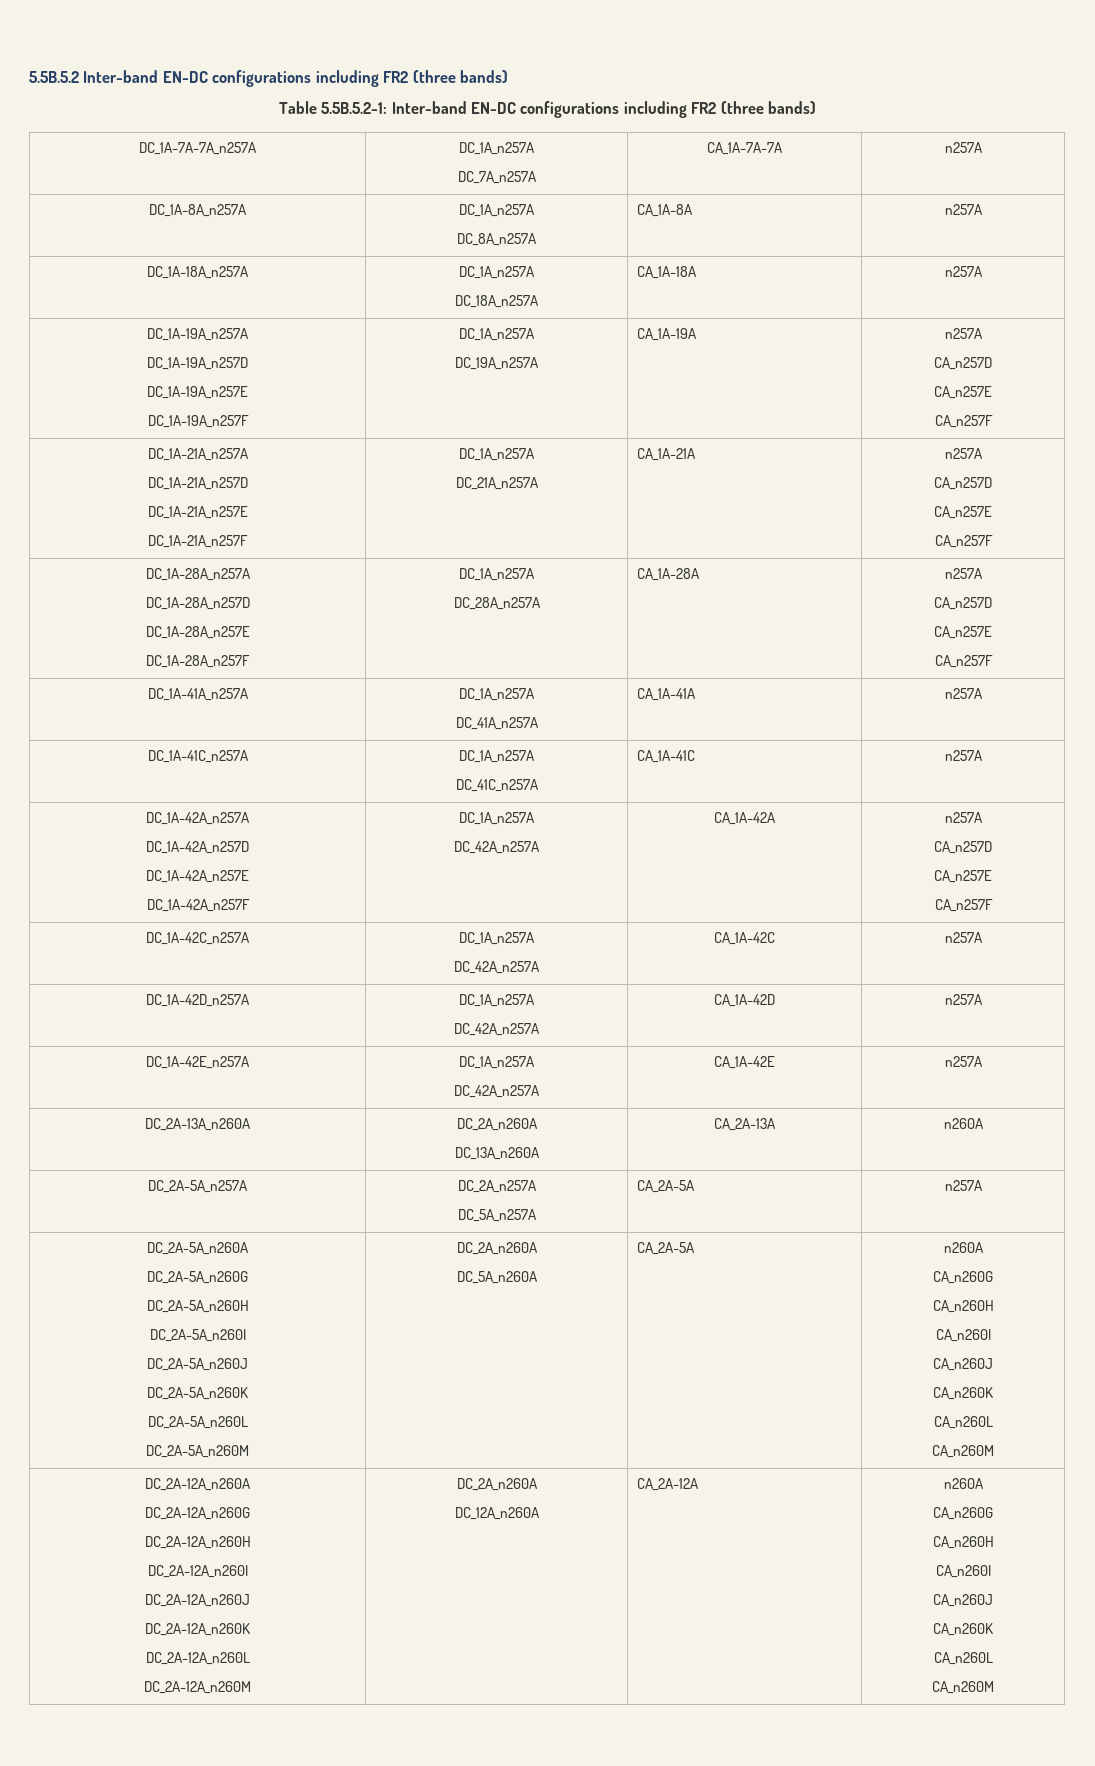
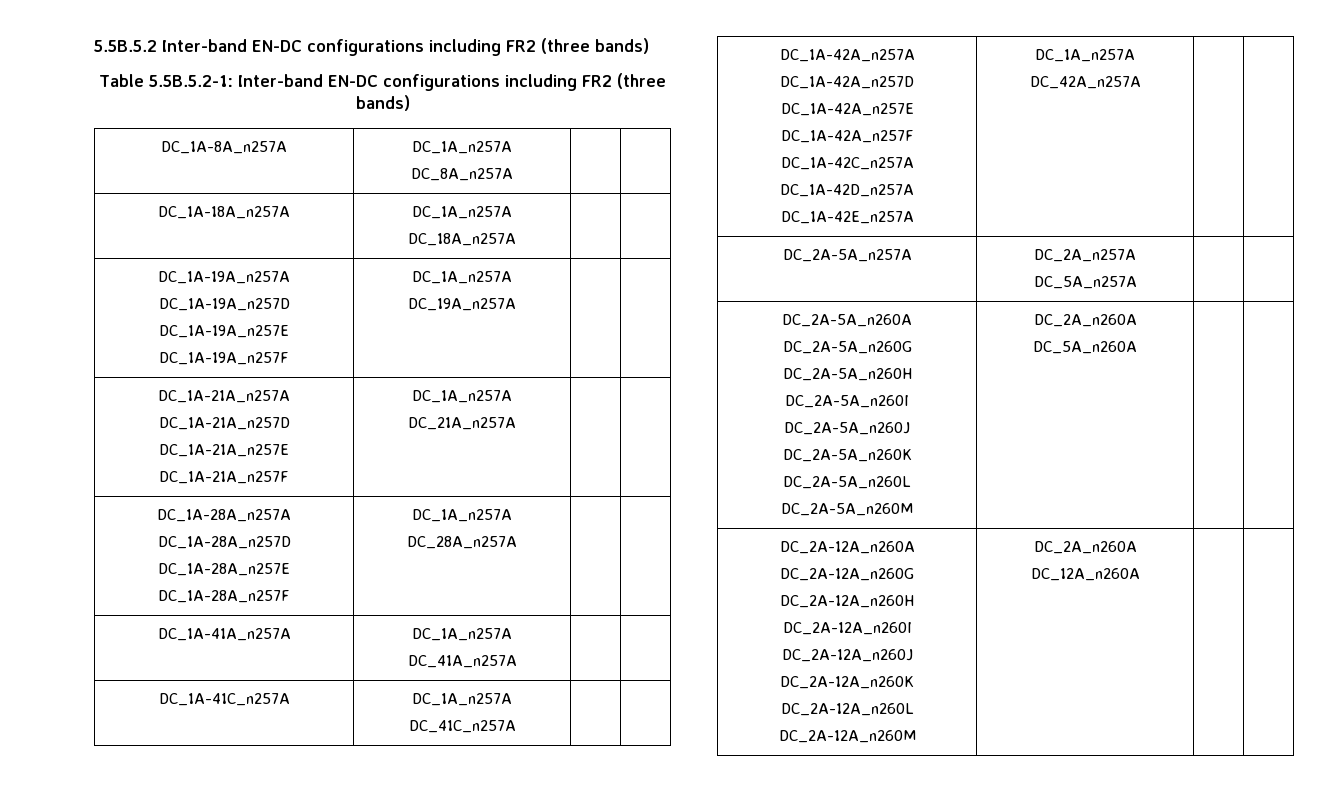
- DC_1A-7A-7A_n257A | DC_1A_n257A
- DC_7A_n257A | CA_1A-7A-7A | n257A
  DC_1A-8A_n257A | DC_1A_n257A
- DC_8A_n257A | CA_1A-8A | n257A
+ DC_8A_n257A | |
  DC_1A-18A_n257A | DC_1A_n257A
- DC_18A_n257A | CA_1A-18A | n257A
+ DC_18A_n257A | |
  DC_1A-19A_n257A
  DC_1A-19A_n257D
  DC_1A-19A_n257E
  DC_1A-19A_n257F | DC_1A_n257A
- DC_19A_n257A | CA_1A-19A | n257A
- CA_n257D
- CA_n257E
- CA_n257F
+ DC_19A_n257A | |
  DC_1A-21A_n257A
  DC_1A-21A_n257D
  DC_1A-21A_n257E
  DC_1A-21A_n257F | DC_1A_n257A
- DC_21A_n257A | CA_1A-21A | n257A
- CA_n257D
- CA_n257E
- CA_n257F
+ DC_21A_n257A | |
  DC_1A-28A_n257A
  DC_1A-28A_n257D
  DC_1A-28A_n257E
  DC_1A-28A_n257F | DC_1A_n257A
- DC_28A_n257A | CA_1A-28A | n257A
- CA_n257D
- CA_n257E
- CA_n257F
+ DC_28A_n257A | |
  DC_1A-41A_n257A | DC_1A_n257A
- DC_41A_n257A | CA_1A-41A | n257A
+ DC_41A_n257A | |
  DC_1A-41C_n257A | DC_1A_n257A
- DC_41C_n257A | CA_1A-41C | n257A
+ DC_41C_n257A | |
  DC_1A-42A_n257A
  DC_1A-42A_n257D
  DC_1A-42A_n257E
- DC_1A-42A_n257F | DC_1A_n257A
- DC_42A_n257A | CA_1A-42A | n257A
- CA_n257D
- CA_n257E
- CA_n257F
- DC_1A-42C_n257A | DC_1A_n257A
- DC_42A_n257A | CA_1A-42C | n257A
- DC_1A-42D_n257A | DC_1A_n257A
- DC_42A_n257A | CA_1A-42D | n257A
+ DC_1A-42A_n257F
+ DC_1A-42C_n257A
+ DC_1A-42D_n257A
  DC_1A-42E_n257A | DC_1A_n257A
- DC_42A_n257A | CA_1A-42E | n257A
- DC_2A-13A_n260A | DC_2A_n260A
- DC_13A_n260A | CA_2A-13A | n260A
+ DC_42A_n257A | |
  DC_2A-5A_n257A | DC_2A_n257A
- DC_5A_n257A | CA_2A-5A | n257A
+ DC_5A_n257A | |
  DC_2A-5A_n260A
  DC_2A-5A_n260G
  DC_2A-5A_n260H
  DC_2A-5A_n260I
  DC_2A-5A_n260J
  DC_2A-5A_n260K
  DC_2A-5A_n260L
  DC_2A-5A_n260M | DC_2A_n260A
- DC_5A_n260A | CA_2A-5A | n260A
- CA_n260G
- CA_n260H
- CA_n260I
- CA_n260J
- CA_n260K
- CA_n260L
- CA_n260M
+ DC_5A_n260A | |
  DC_2A-12A_n260A
  DC_2A-12A_n260G
  DC_2A-12A_n260H
  DC_2A-12A_n260I
  DC_2A-12A_n260J
  DC_2A-12A_n260K
  DC_2A-12A_n260L
  DC_2A-12A_n260M | DC_2A_n260A
- DC_12A_n260A | CA_2A-12A | n260A
- CA_n260G
- CA_n260H
- CA_n260I
- CA_n260J
- CA_n260K
- CA_n260L
- CA_n260M
+ DC_12A_n260A | |

